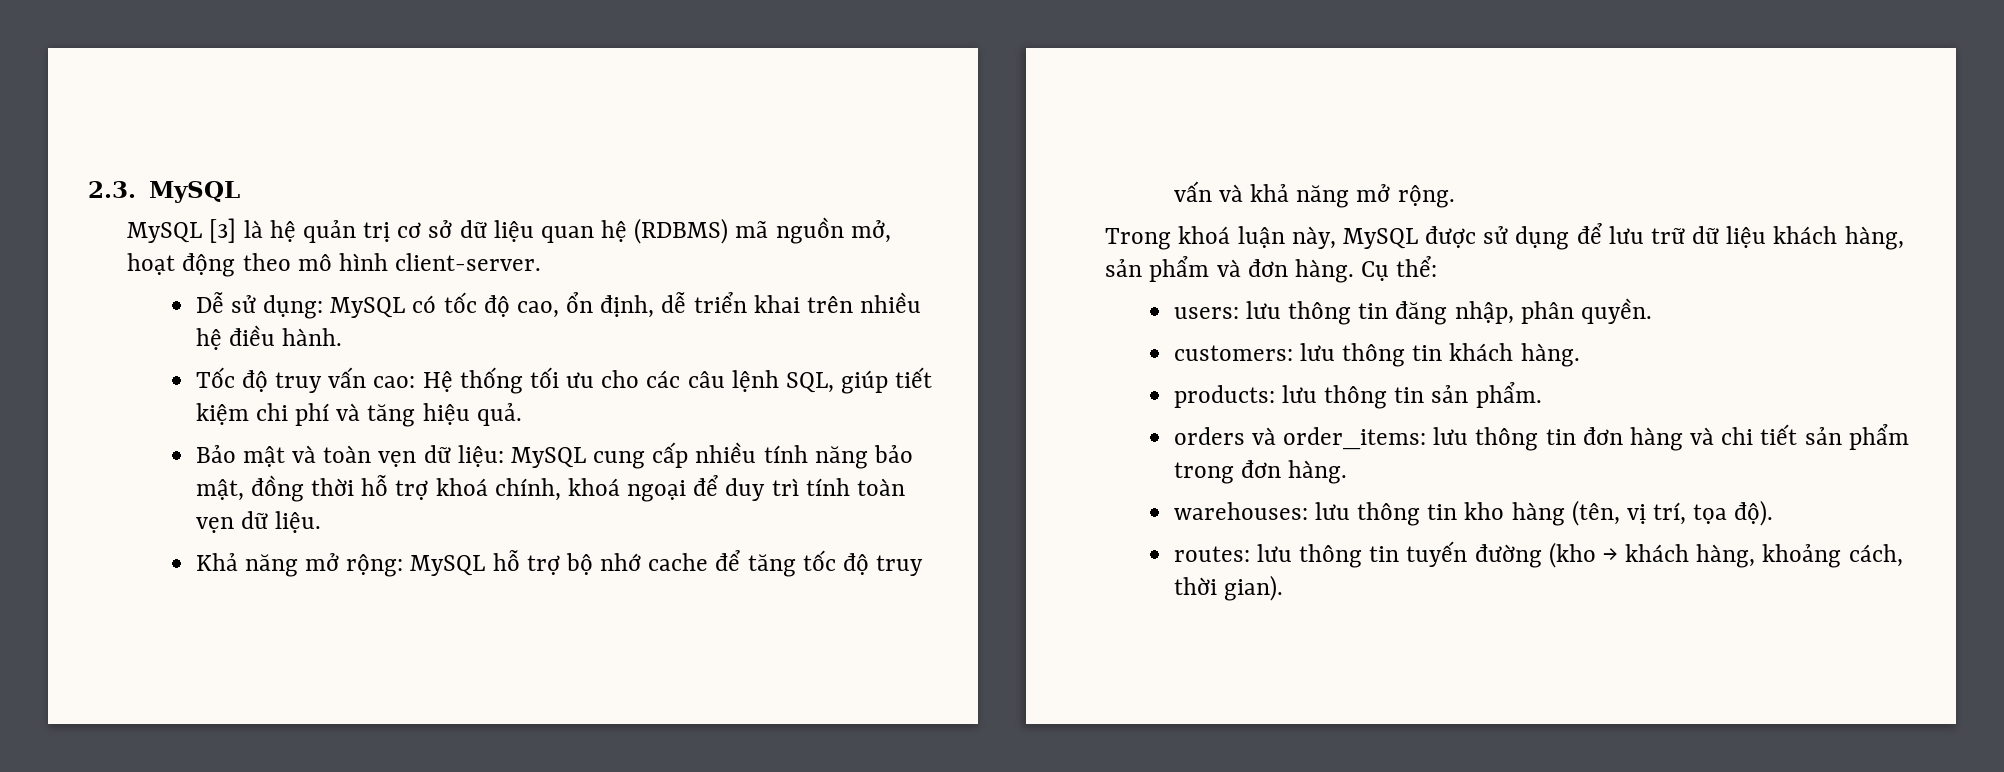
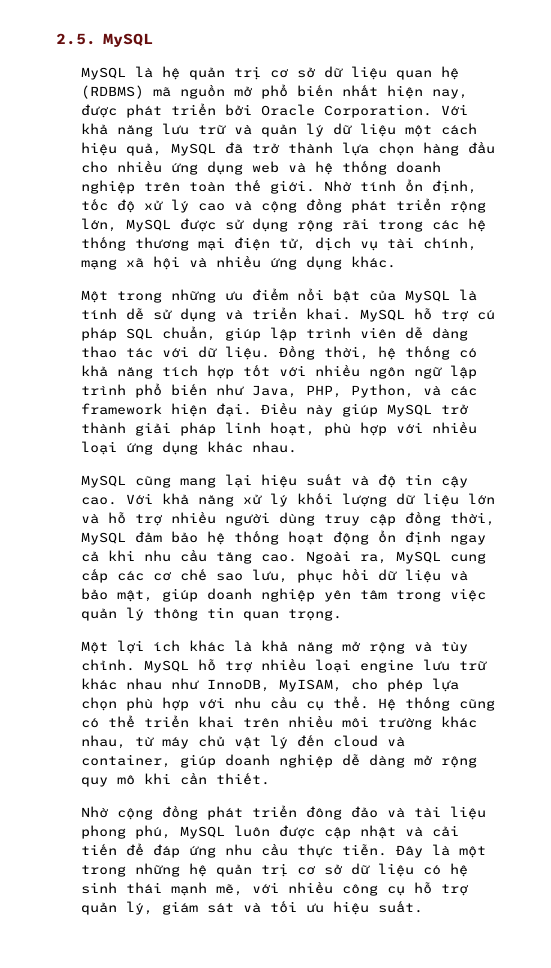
- 2.3. MySQL
+ 2.5. MySQL
- MySQL [3] là hệ quản trị cơ sở dữ liệu quan hệ (RDBMS) mã nguồn mở, hoạt động theo mô hình client-server.
- Dễ sử dụng: MySQL có tốc độ cao, ổn định, dễ triển khai trên nhiều hệ điều hành.
- Tốc độ truy vấn cao: Hệ thống tối ưu cho các câu lệnh SQL, giúp tiết kiệm chi phí và tăng hiệu quả.
- Bảo mật và toàn vẹn dữ liệu: MySQL cung cấp nhiều tính năng bảo mật, đồng thời hỗ trợ khoá chính, khoá ngoại để duy trì tính toàn vẹn dữ liệu.
- Khả năng mở rộng: MySQL hỗ trợ bộ nhớ cache để tăng tốc độ truy vấn và khả năng mở rộng.
- Trong khoá luận này, MySQL được sử dụng để lưu trữ dữ liệu khách hàng, sản phẩm và đơn hàng. Cụ thể:
- users: lưu thông tin đăng nhập, phân quyền.
- customers: lưu thông tin khách hàng.
- products: lưu thông tin sản phẩm.
- orders và order_items: lưu thông tin đơn hàng và chi tiết sản phẩm trong đơn hàng.
- warehouses: lưu thông tin kho hàng (tên, vị trí, tọa độ).
- routes: lưu thông tin tuyến đường (kho → khách hàng, khoảng cách, thời gian).
+ MySQL là hệ quản trị cơ sở dữ liệu quan hệ (RDBMS) mã nguồn mở phổ biến nhất hiện nay, được phát triển bởi Oracle Corporation. Với khả năng lưu trữ và quản lý dữ liệu một cách hiệu quả, MySQL đã trở thành lựa chọn hàng đầu cho nhiều ứng dụng web và hệ thống doanh nghiệp trên toàn thế giới. Nhờ tính ổn định, tốc độ xử lý cao và cộng đồng phát triển rộng lớn, MySQL được sử dụng rộng rãi trong các hệ thống thương mại điện tử, dịch vụ tài chính, mạng xã hội và nhiều ứng dụng khác.
+ Một trong những ưu điểm nổi bật của MySQL là tính dễ sử dụng và triển khai. MySQL hỗ trợ cú pháp SQL chuẩn, giúp lập trình viên dễ dàng thao tác với dữ liệu. Đồng thời, hệ thống có khả năng tích hợp tốt với nhiều ngôn ngữ lập trình phổ biến như Java, PHP, Python, và các framework hiện đại. Điều này giúp MySQL trở thành giải pháp linh hoạt, phù hợp với nhiều loại ứng dụng khác nhau.
+ MySQL cũng mang lại hiệu suất và độ tin cậy cao. Với khả năng xử lý khối lượng dữ liệu lớn và hỗ trợ nhiều người dùng truy cập đồng thời, MySQL đảm bảo hệ thống hoạt động ổn định ngay cả khi nhu cầu tăng cao. Ngoài ra, MySQL cung cấp các cơ chế sao lưu, phục hồi dữ liệu và bảo mật, giúp doanh nghiệp yên tâm trong việc quản lý thông tin quan trọng.
+ Một lợi ích khác là khả năng mở rộng và tùy chỉnh. MySQL hỗ trợ nhiều loại engine lưu trữ khác nhau như InnoDB, MyISAM, cho phép lựa chọn phù hợp với nhu cầu cụ thể. Hệ thống cũng có thể triển khai trên nhiều môi trường khác nhau, từ máy chủ vật lý đến cloud và container, giúp doanh nghiệp dễ dàng mở rộng quy mô khi cần thiết.
+ Nhờ cộng đồng phát triển đông đảo và tài liệu phong phú, MySQL luôn được cập nhật và cải tiến để đáp ứng nhu cầu thực tiễn. Đây là một trong những hệ quản trị cơ sở dữ liệu có hệ sinh thái mạnh mẽ, với nhiều công cụ hỗ trợ quản lý, giám sát và tối ưu hiệu suất.

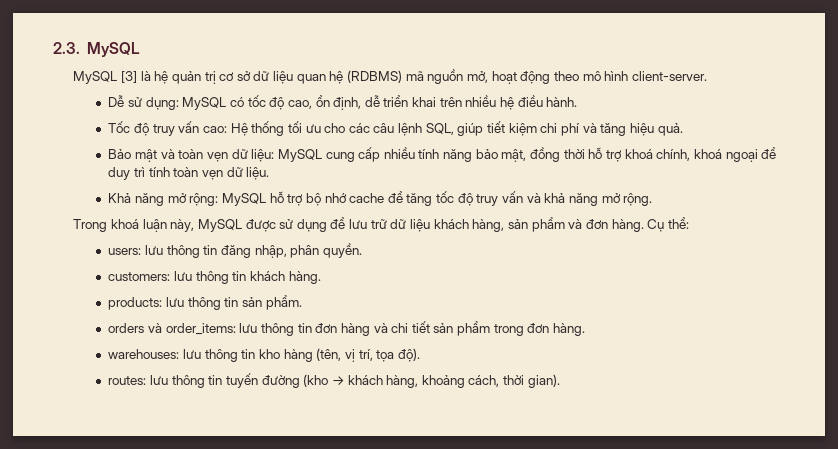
- 2.5. MySQL
+ 2.3. MySQL
- MySQL là hệ quản trị cơ sở dữ liệu quan hệ (RDBMS) mã nguồn mở phổ biến nhất hiện nay, được phát triển bởi Oracle Corporation. Với khả năng lưu trữ và quản lý dữ liệu một cách hiệu quả, MySQL đã trở thành lựa chọn hàng đầu cho nhiều ứng dụng web và hệ thống doanh nghiệp trên toàn thế giới. Nhờ tính ổn định, tốc độ xử lý cao và cộng đồng phát triển rộng lớn, MySQL được sử dụng rộng rãi trong các hệ thống thương mại điện tử, dịch vụ tài chính, mạng xã hội và nhiều ứng dụng khác.
- Một trong những ưu điểm nổi bật của MySQL là tính dễ sử dụng và triển khai. MySQL hỗ trợ cú pháp SQL chuẩn, giúp lập trình viên dễ dàng thao tác với dữ liệu. Đồng thời, hệ thống có khả năng tích hợp tốt với nhiều ngôn ngữ lập trình phổ biến như Java, PHP, Python, và các framework hiện đại. Điều này giúp MySQL trở thành giải pháp linh hoạt, phù hợp với nhiều loại ứng dụng khác nhau.
- MySQL cũng mang lại hiệu suất và độ tin cậy cao. Với khả năng xử lý khối lượng dữ liệu lớn và hỗ trợ nhiều người dùng truy cập đồng thời, MySQL đảm bảo hệ thống hoạt động ổn định ngay cả khi nhu cầu tăng cao. Ngoài ra, MySQL cung cấp các cơ chế sao lưu, phục hồi dữ liệu và bảo mật, giúp doanh nghiệp yên tâm trong việc quản lý thông tin quan trọng.
- Một lợi ích khác là khả năng mở rộng và tùy chỉnh. MySQL hỗ trợ nhiều loại engine lưu trữ khác nhau như InnoDB, MyISAM, cho phép lựa chọn phù hợp với nhu cầu cụ thể. Hệ thống cũng có thể triển khai trên nhiều môi trường khác nhau, từ máy chủ vật lý đến cloud và container, giúp doanh nghiệp dễ dàng mở rộng quy mô khi cần thiết.
- Nhờ cộng đồng phát triển đông đảo và tài liệu phong phú, MySQL luôn được cập nhật và cải tiến để đáp ứng nhu cầu thực tiễn. Đây là một trong những hệ quản trị cơ sở dữ liệu có hệ sinh thái mạnh mẽ, với nhiều công cụ hỗ trợ quản lý, giám sát và tối ưu hiệu suất.
+ MySQL [3] là hệ quản trị cơ sở dữ liệu quan hệ (RDBMS) mã nguồn mở, hoạt động theo mô hình client-server.
+ Dễ sử dụng: MySQL có tốc độ cao, ổn định, dễ triển khai trên nhiều hệ điều hành.
+ Tốc độ truy vấn cao: Hệ thống tối ưu cho các câu lệnh SQL, giúp tiết kiệm chi phí và tăng hiệu quả.
+ Bảo mật và toàn vẹn dữ liệu: MySQL cung cấp nhiều tính năng bảo mật, đồng thời hỗ trợ khoá chính, khoá ngoại để duy trì tính toàn vẹn dữ liệu.
+ Khả năng mở rộng: MySQL hỗ trợ bộ nhớ cache để tăng tốc độ truy vấn và khả năng mở rộng.
+ Trong khoá luận này, MySQL được sử dụng để lưu trữ dữ liệu khách hàng, sản phẩm và đơn hàng. Cụ thể:
+ users: lưu thông tin đăng nhập, phân quyền.
+ customers: lưu thông tin khách hàng.
+ products: lưu thông tin sản phẩm.
+ orders và order_items: lưu thông tin đơn hàng và chi tiết sản phẩm trong đơn hàng.
+ warehouses: lưu thông tin kho hàng (tên, vị trí, tọa độ).
+ routes: lưu thông tin tuyến đường (kho → khách hàng, khoảng cách, thời gian).

